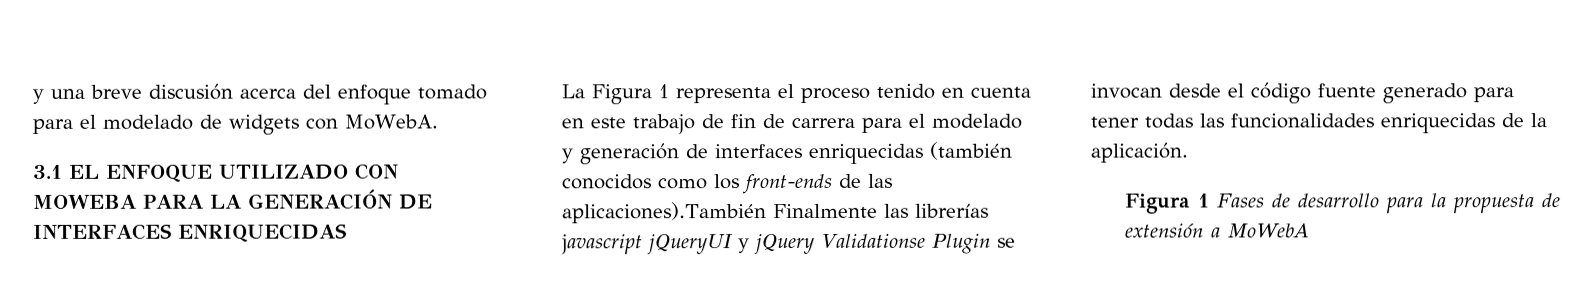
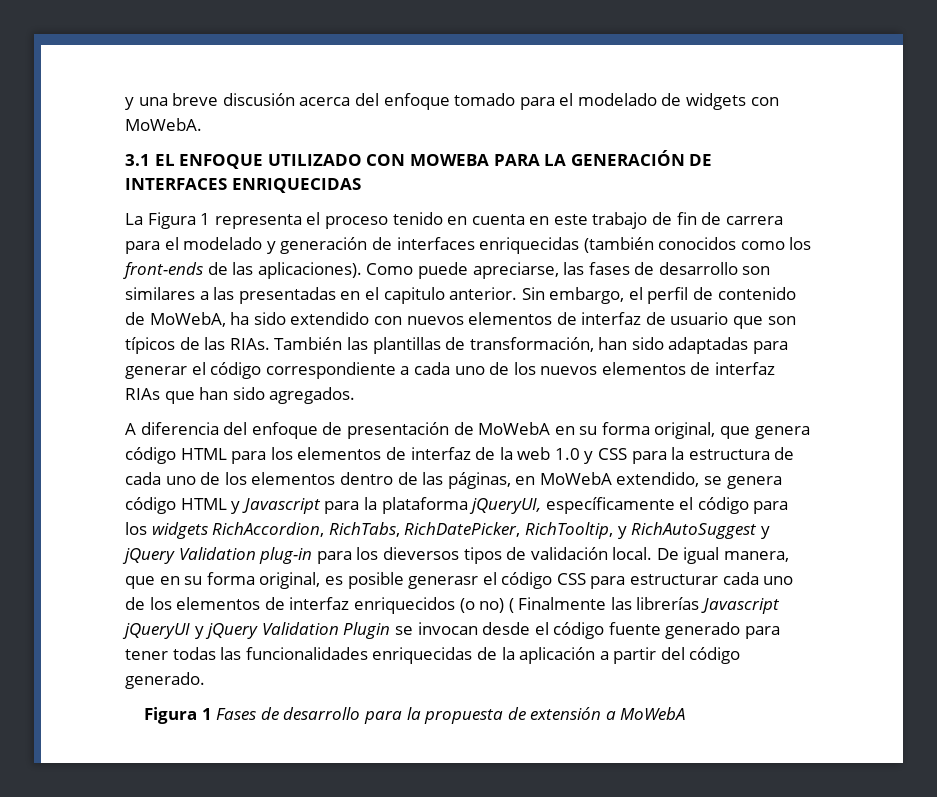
- La Figura 1 representa el proceso tenido en cuenta en este trabajo de fin de carrera para el modelado y generación de interfaces enriquecidas (también conocidos como los front-ends de las aplicaciones).También Finalmente las librerías javascript jQueryUI y jQuery Validationse Plugin se invocan desde el código fuente generado para tener todas las funcionalidades enriquecidas de la aplicación.
+ La Figura 1 representa el proceso tenido en cuenta en este trabajo de fin de carrera para el modelado y generación de interfaces enriquecidas (también conocidos como los front-ends de las aplicaciones). Como puede apreciarse, las fases de desarrollo son similares a las presentadas en el capitulo anterior. Sin embargo, el perfil de contenido de MoWebA, ha sido extendido con nuevos elementos de interfaz de usuario que son típicos de las RIAs. También las plantillas de transformación, han sido adaptadas para generar el código correspondiente a cada uno de los nuevos elementos de interfaz RIAs que han sido agregados.
+ A diferencia del enfoque de presentación de MoWebA en su forma original, que genera código HTML para los elementos de interfaz de la web 1.0 y CSS para la estructura de cada uno de los elementos dentro de las páginas, en MoWebA extendido, se genera código HTML y Javascript para la plataforma jQueryUI, específicamente el código para los widgets RichAccordion, RichTabs, RichDatePicker, RichTooltip, y RichAutoSuggest y jQuery Validation plug-in para los dieversos tipos de validación local. De igual manera, que en su forma original, es posible generasr el código CSS para estructurar cada uno de los elementos de interfaz enriquecidos (o no) ( Finalmente las librerías Javascript jQueryUI y jQuery Validation Plugin se invocan desde el código fuente generado para tener todas las funcionalidades enriquecidas de la aplicación a partir del código generado.

